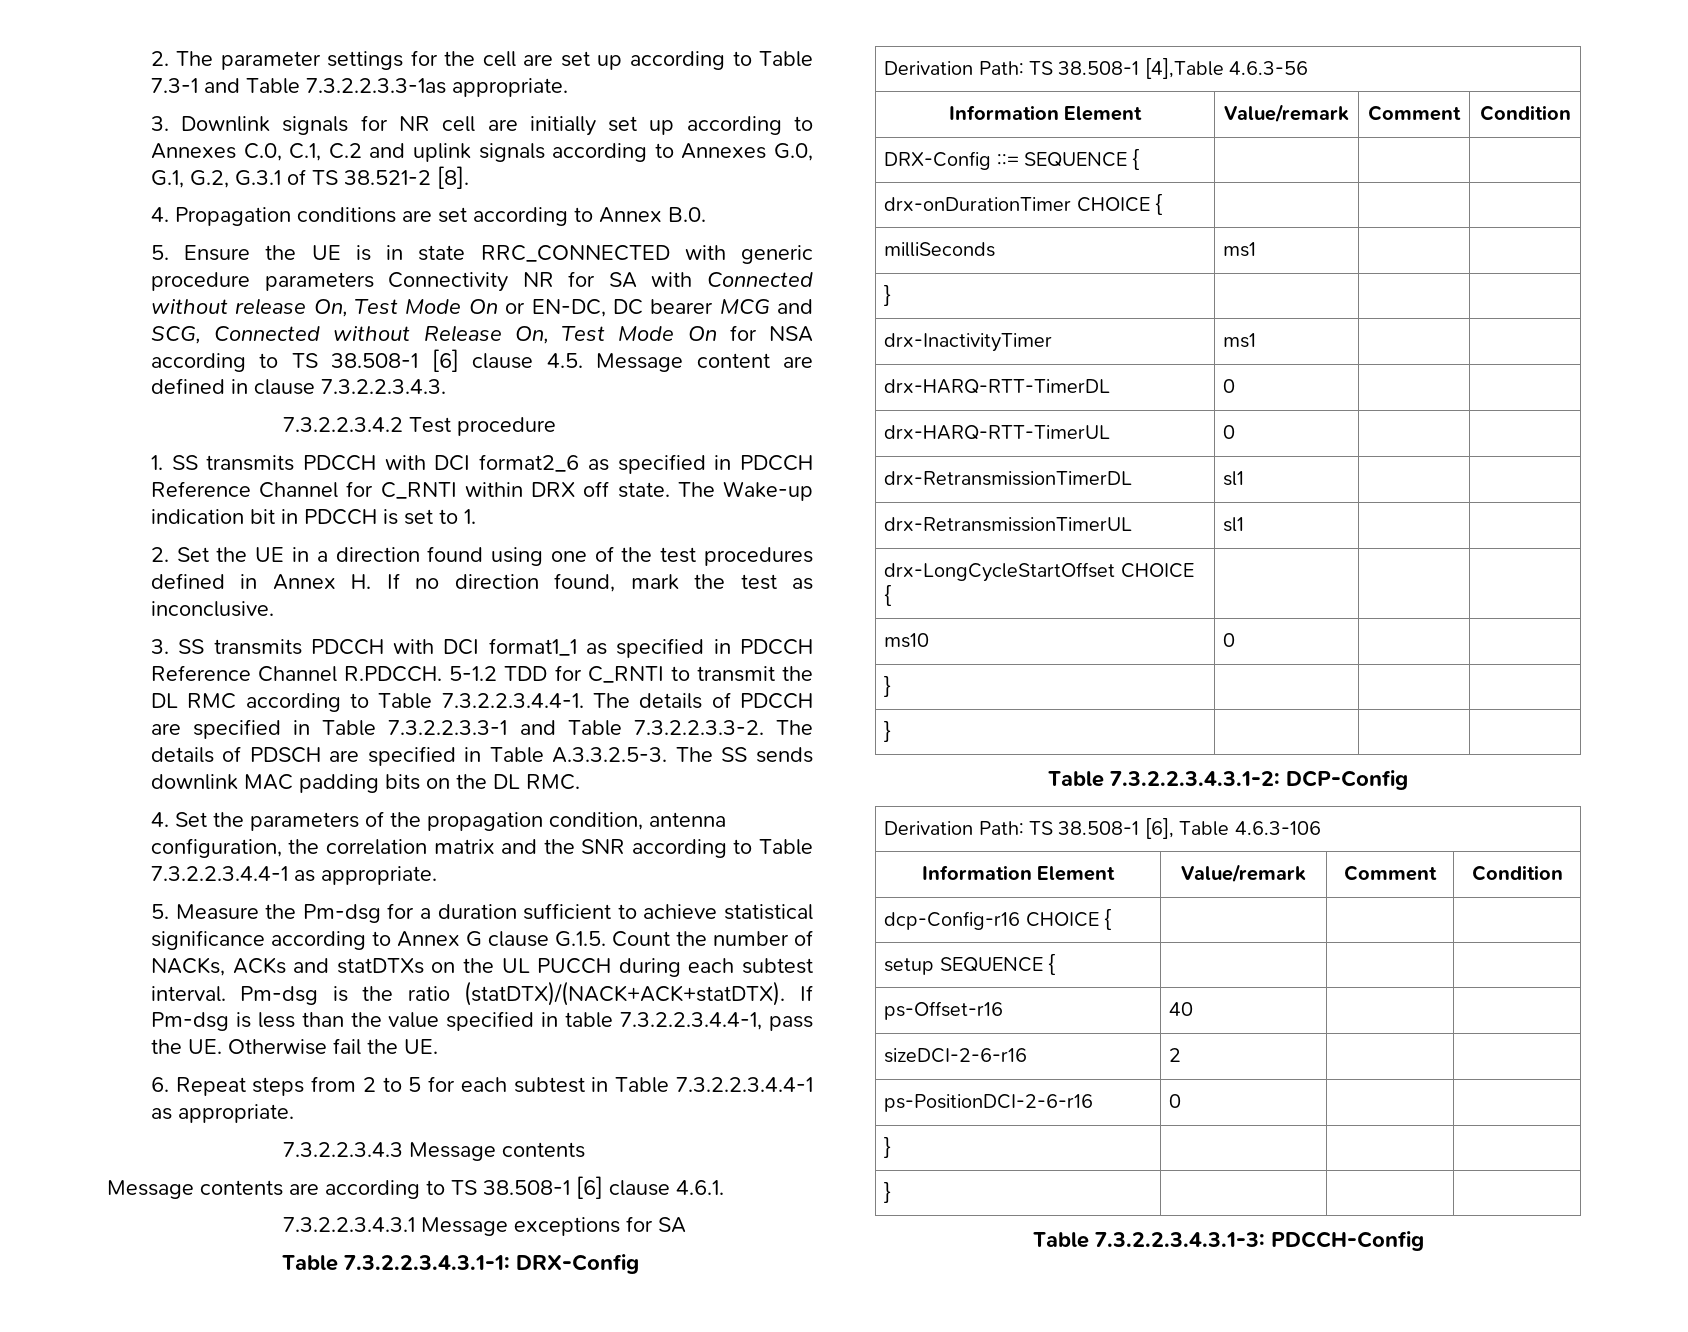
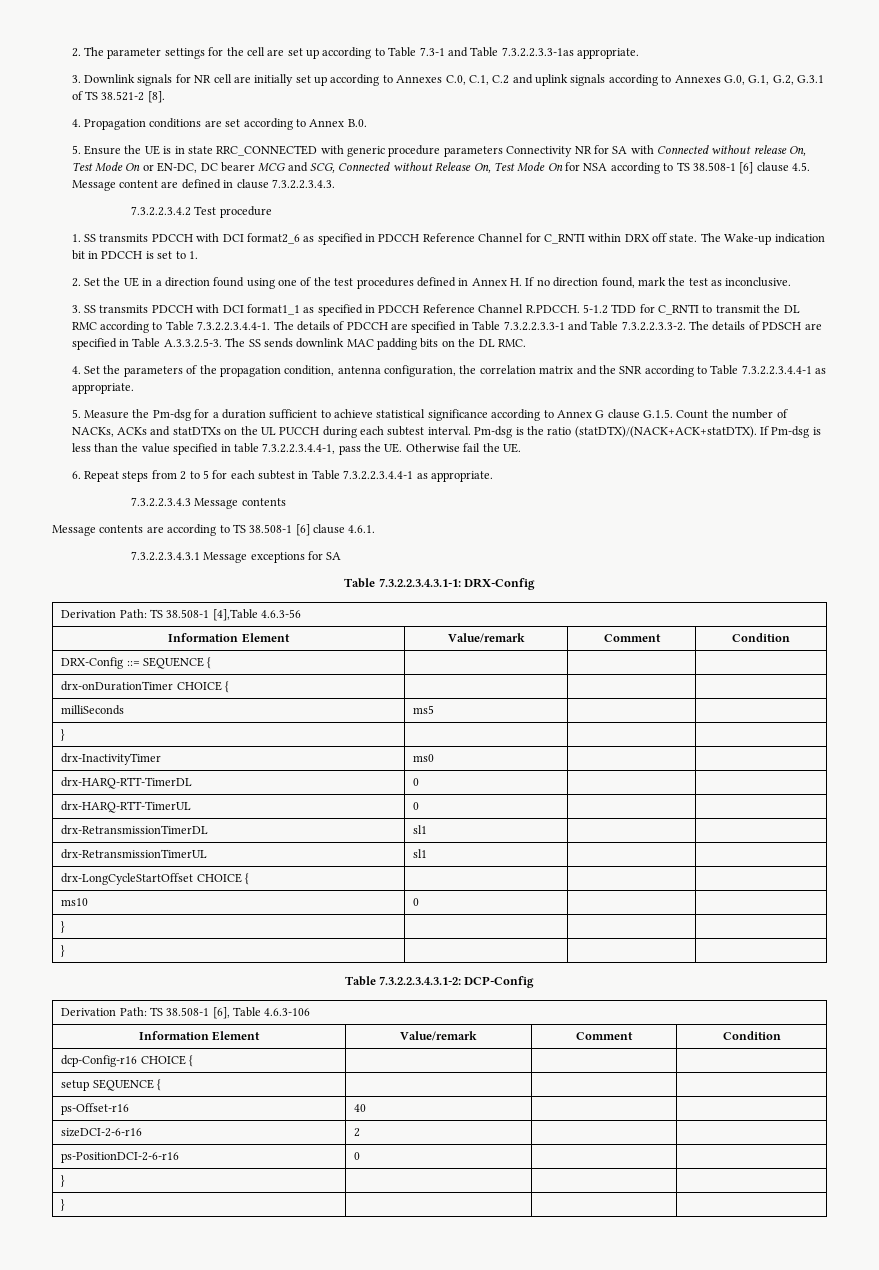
- milliSeconds | ms1 | |
+ milliSeconds | ms5 | |
- drx-InactivityTimer | ms1 | |
+ drx-InactivityTimer | ms0 | |
- Table 7.3.2.2.3.4.3.1-3: PDCCH-Config

